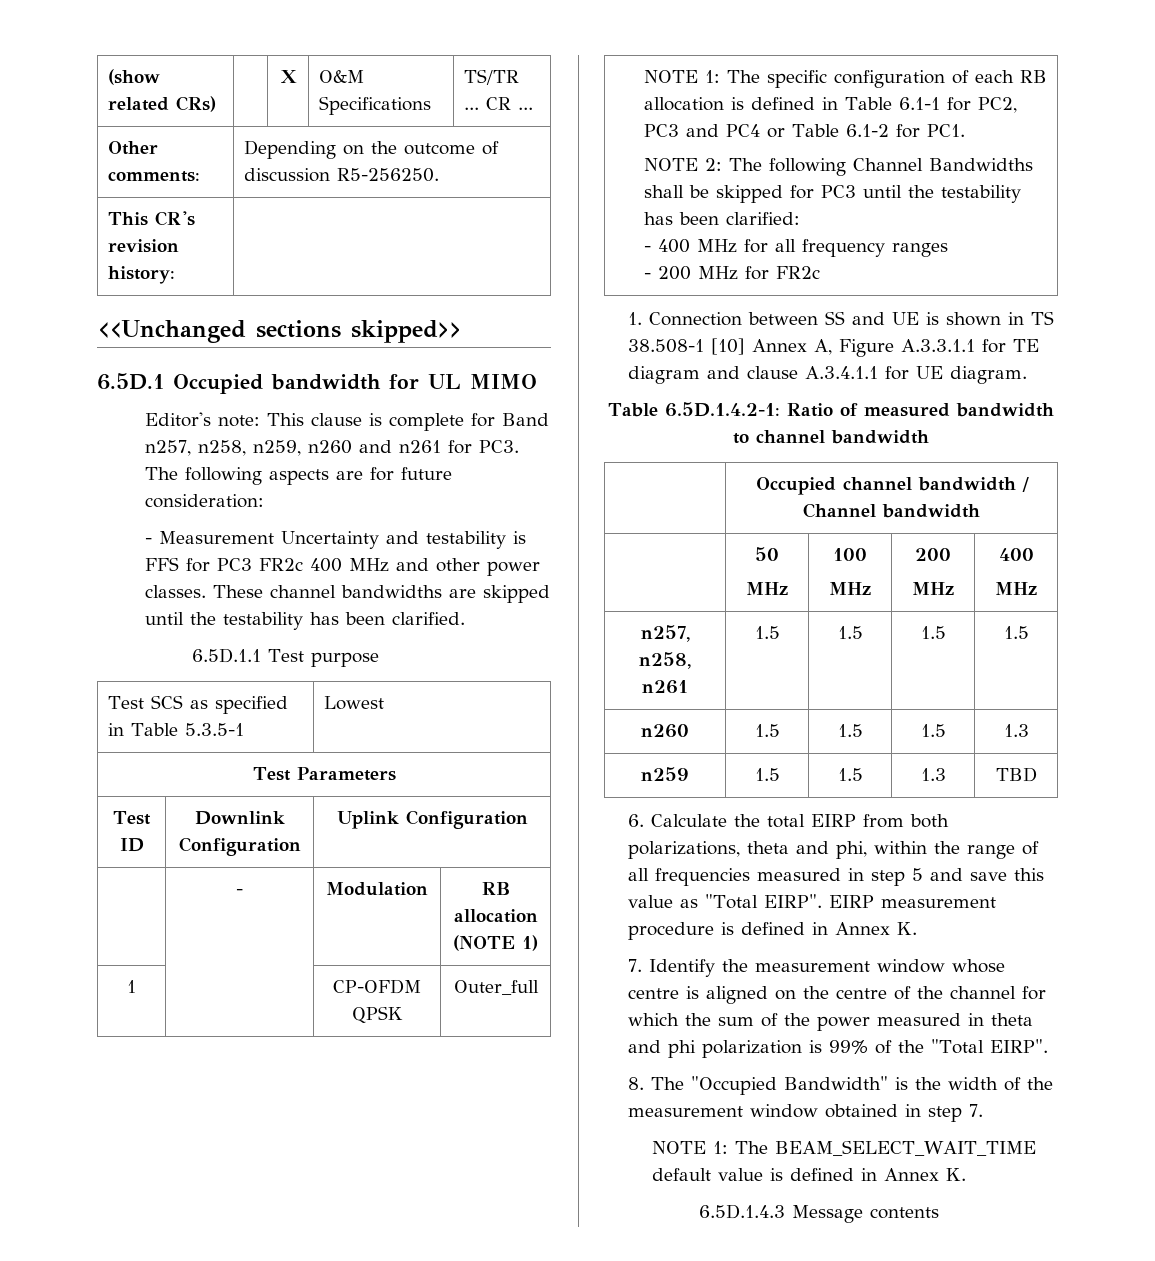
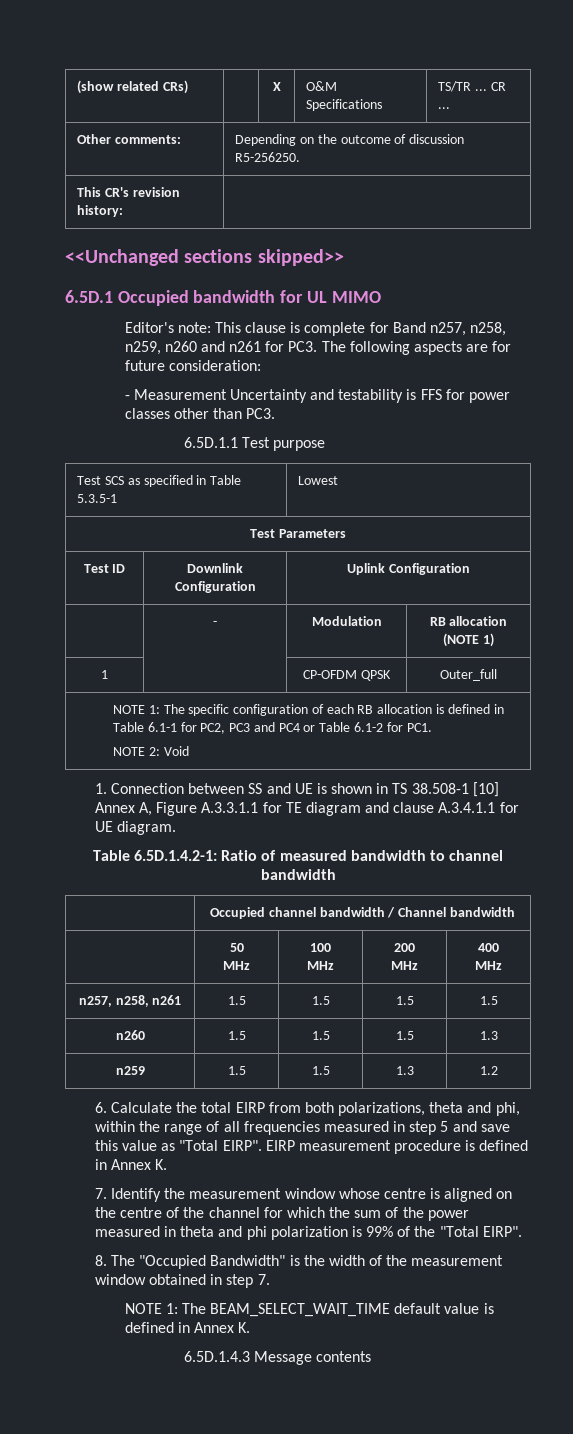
- - Measurement Uncertainty and testability is FFS for PC3 FR2c 400 MHz and other power classes. These channel bandwidths are skipped until the testability has been clarified.
+ - Measurement Uncertainty and testability is FFS for power classes other than PC3.
- NOTE 2: The following Channel Bandwidths shall be skipped for PC3 until the testability has been clarified:
- - 400 MHz for all frequency ranges
- - 200 MHz for FR2c
+ NOTE 2: Void
- n259 | 1.5 | 1.5 | 1.3 | TBD
+ n259 | 1.5 | 1.5 | 1.3 | 1.2

